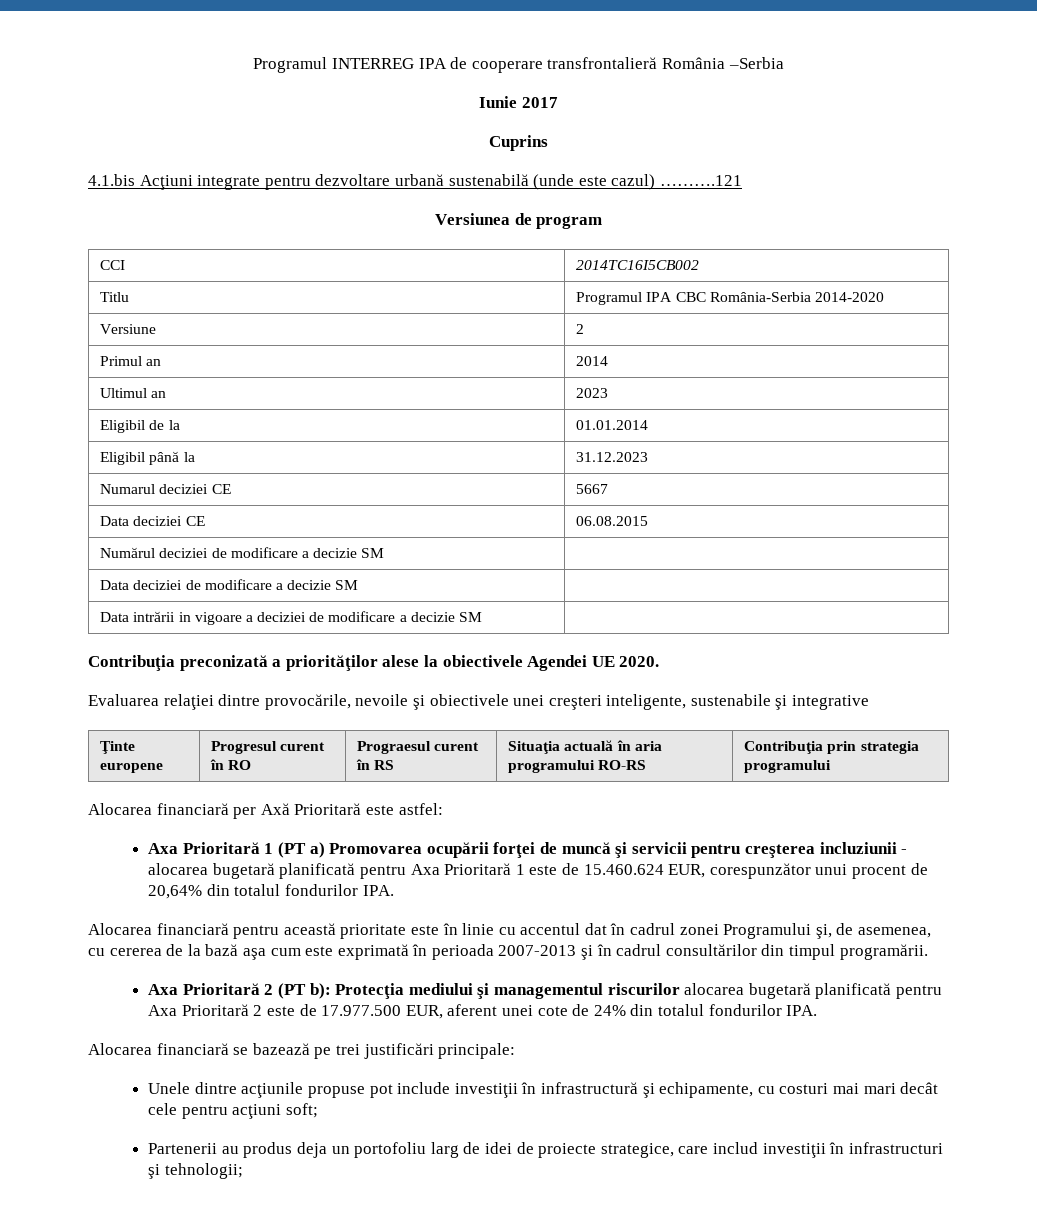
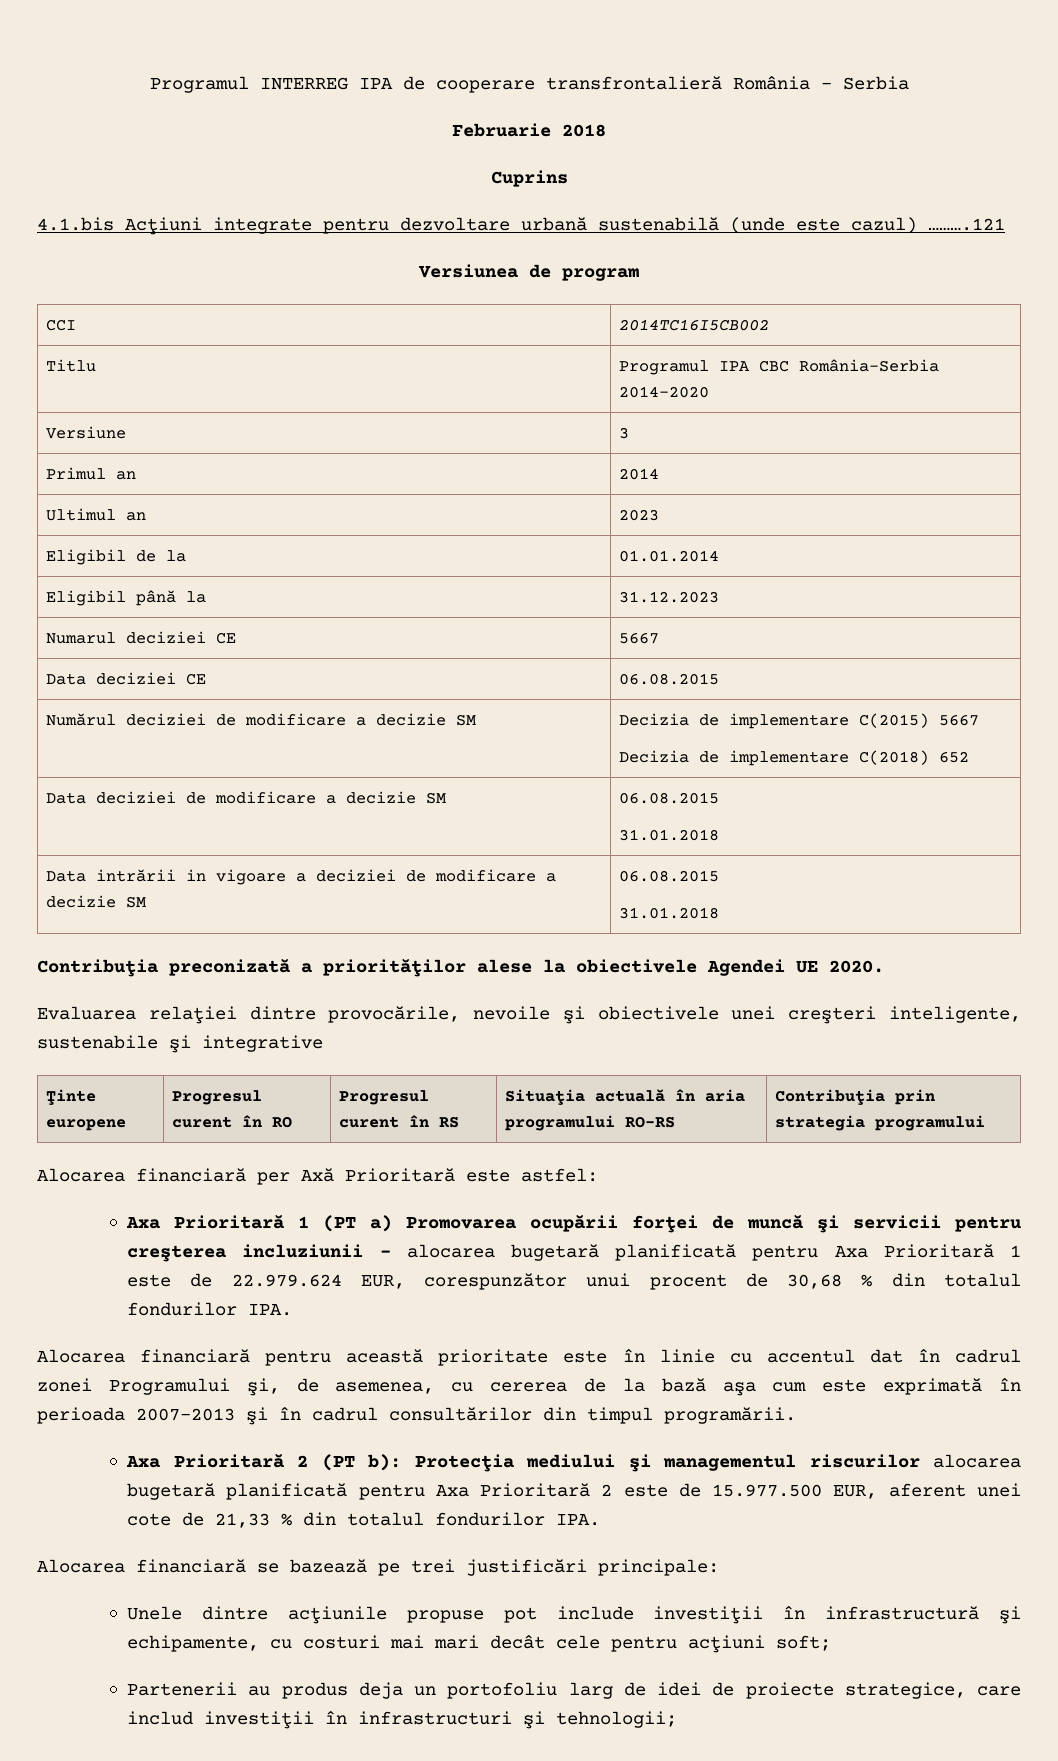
- Programul INTERREG IPA de cooperare transfrontalieră România –Serbia
- Iunie 2017
+ Programul INTERREG IPA de cooperare transfrontalieră România – Serbia
+ Februarie 2018
- Versiune | 2
+ Versiune | 3
- Numărul deciziei de modificare a decizie SM |
+ Numărul deciziei de modificare a decizie SM | Decizia de implementare C(2015) 5667
+ Decizia de implementare C(2018) 652
- Data deciziei de modificare a decizie SM |
+ Data deciziei de modificare a decizie SM | 06.08.2015
+ 31.01.2018
- Data intrării in vigoare a deciziei de modificare a decizie SM |
+ Data intrării in vigoare a deciziei de modificare a decizie SM | 06.08.2015
+ 31.01.2018
- Ţinte europene | Progresul curent în RO | Prograesul curent în RS | Situaţia actuală în aria programului RO-RS | Contribuţia prin strategia programului
+ Ţinte europene | Progresul curent în RO | Progresul curent în RS | Situaţia actuală în aria programului RO-RS | Contribuţia prin strategia programului
- Axa Prioritară 1 (PT a) Promovarea ocupării forţei de muncă şi servicii pentru creşterea incluziunii - alocarea bugetară planificată pentru Axa Prioritară 1 este de 15.460.624 EUR, corespunzător unui procent de 20,64% din totalul fondurilor IPA.
+ Axa Prioritară 1 (PT a) Promovarea ocupării forţei de muncă şi servicii pentru creşterea incluziunii - alocarea bugetară planificată pentru Axa Prioritară 1 este de 22.979.624 EUR, corespunzător unui procent de 30,68 % din totalul fondurilor IPA.
- Axa Prioritară 2 (PT b): Protecţia mediului şi managementul riscurilor alocarea bugetară planificată pentru Axa Prioritară 2 este de 17.977.500 EUR, aferent unei cote de 24% din totalul fondurilor IPA.
+ Axa Prioritară 2 (PT b): Protecţia mediului şi managementul riscurilor alocarea bugetară planificată pentru Axa Prioritară 2 este de 15.977.500 EUR, aferent unei cote de 21,33 % din totalul fondurilor IPA.

